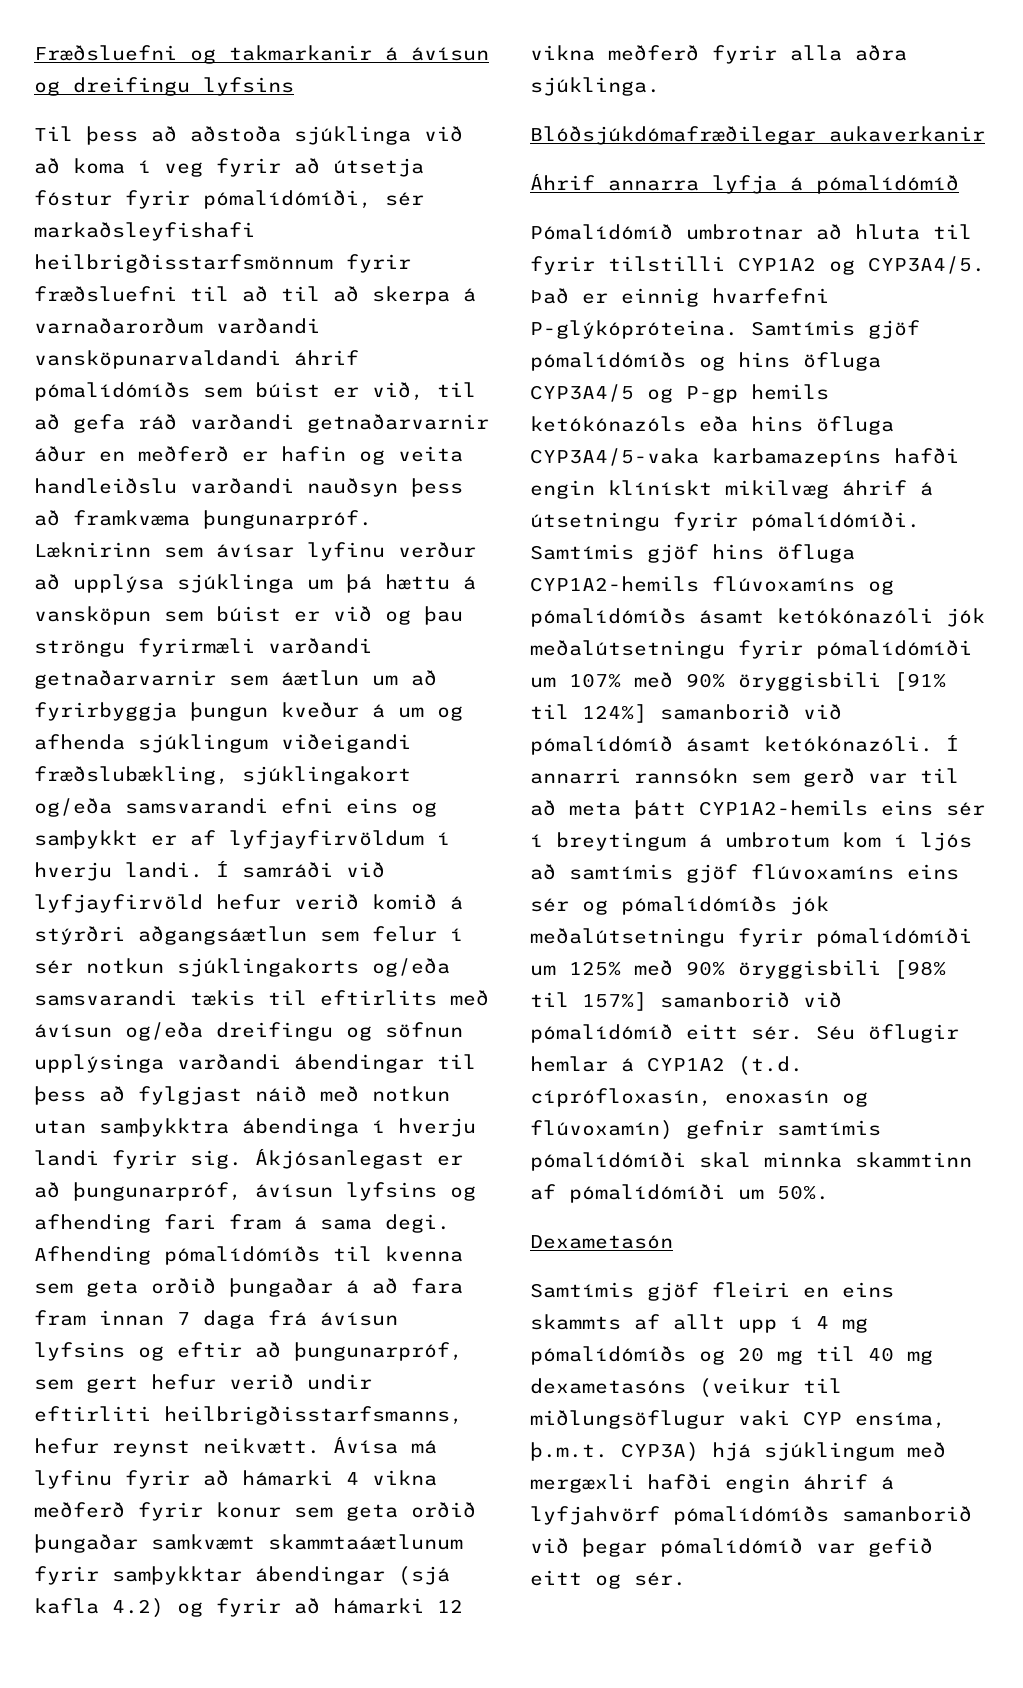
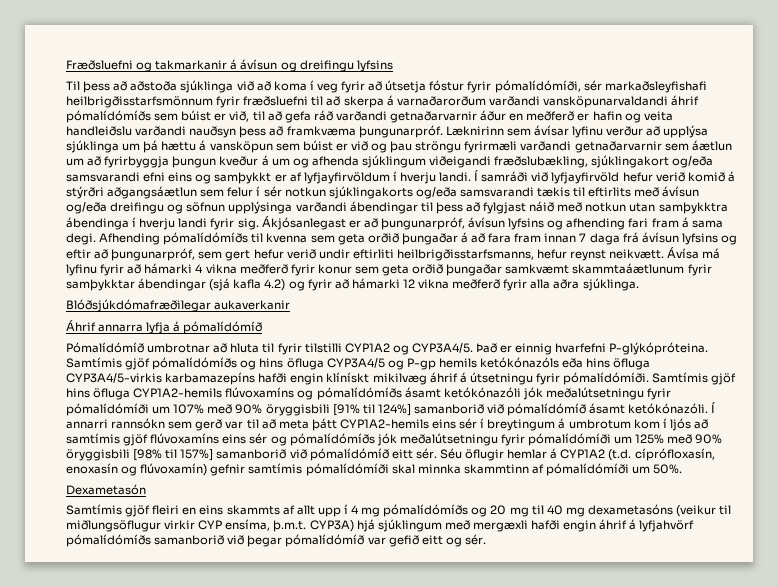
- Til þess að aðstoða sjúklinga við að koma í veg fyrir að útsetja fóstur fyrir pómalídómíði, sér markaðsleyfishafi heilbrigðisstarfsmönnum fyrir fræðsluefni til að til að skerpa á varnaðarorðum varðandi vansköpunarvaldandi áhrif pómalídómíðs sem búist er við, til að gefa ráð varðandi getnaðarvarnir áður en meðferð er hafin og veita handleiðslu varðandi nauðsyn þess að framkvæma þungunarpróf.
+ Til þess að aðstoða sjúklinga við að koma í veg fyrir að útsetja fóstur fyrir pómalídómíði, sér markaðsleyfishafi heilbrigðisstarfsmönnum fyrir fræðsluefni til að skerpa á varnaðarorðum varðandi vansköpunarvaldandi áhrif pómalídómíðs sem búist er við, til að gefa ráð varðandi getnaðarvarnir áður en meðferð er hafin og veita handleiðslu varðandi nauðsyn þess að framkvæma þungunarpróf.
- Samtímis gjöf pómalídómíðs og hins öfluga CYP3A4/5 og P-gp hemils ketókónazóls eða hins öfluga CYP3A4/5-vaka karbamazepíns hafði engin klínískt mikilvæg áhrif á útsetningu fyrir pómalídómíði.
+ Samtímis gjöf pómalídómíðs og hins öfluga CYP3A4/5 og P-gp hemils ketókónazóls eða hins öfluga CYP3A4/5-virkis karbamazepíns hafði engin klínískt mikilvæg áhrif á útsetningu fyrir pómalídómíði.
- Samtímis gjöf fleiri en eins skammts af allt upp í 4 mg pómalídómíðs og 20 mg til 40 mg dexametasóns (veikur til miðlungsöflugur vaki CYP ensíma, þ.m.t. CYP3A) hjá sjúklingum með mergæxli hafði engin áhrif á lyfjahvörf pómalídómíðs samanborið við þegar pómalídómíð var gefið eitt og sér.
+ Samtímis gjöf fleiri en eins skammts af allt upp í 4 mg pómalídómíðs og 20 mg til 40 mg dexametasóns (veikur til miðlungsöflugur virkir CYP ensíma, þ.m.t. CYP3A) hjá sjúklingum með mergæxli hafði engin áhrif á lyfjahvörf pómalídómíðs samanborið við þegar pómalídómíð var gefið eitt og sér.

